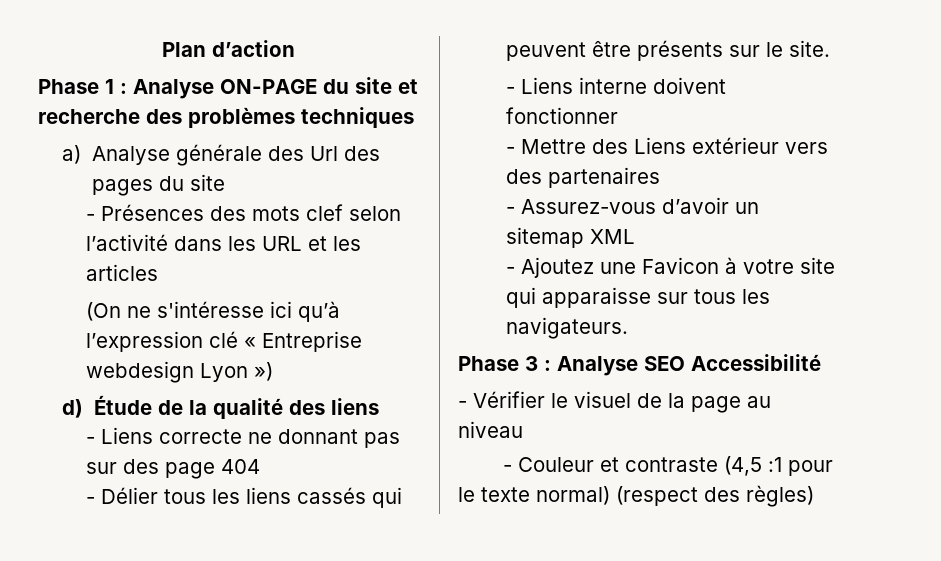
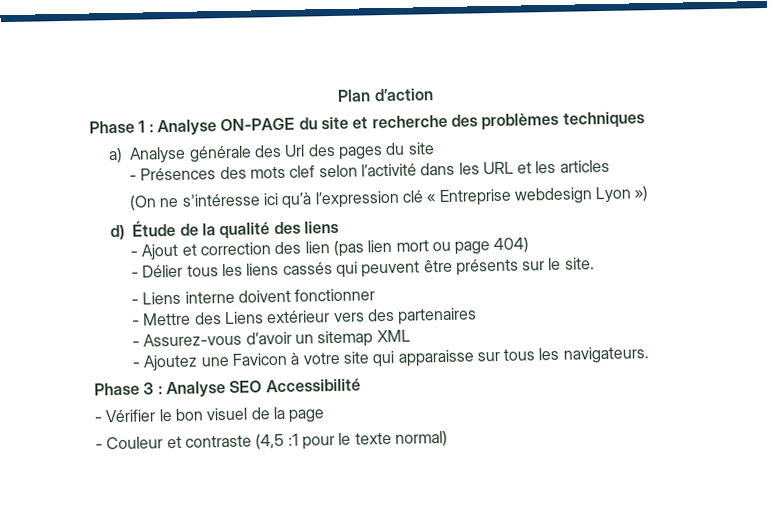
- - Liens correcte ne donnant pas sur des page 404
+ - Ajout et correction des lien (pas lien mort ou page 404)
- - Vérifier le visuel de la page au niveau
+ - Vérifier le bon visuel de la page
- - Couleur et contraste (4,5 :1 pour le texte normal) (respect des règles)
+ - Couleur et contraste (4,5 :1 pour le texte normal)

